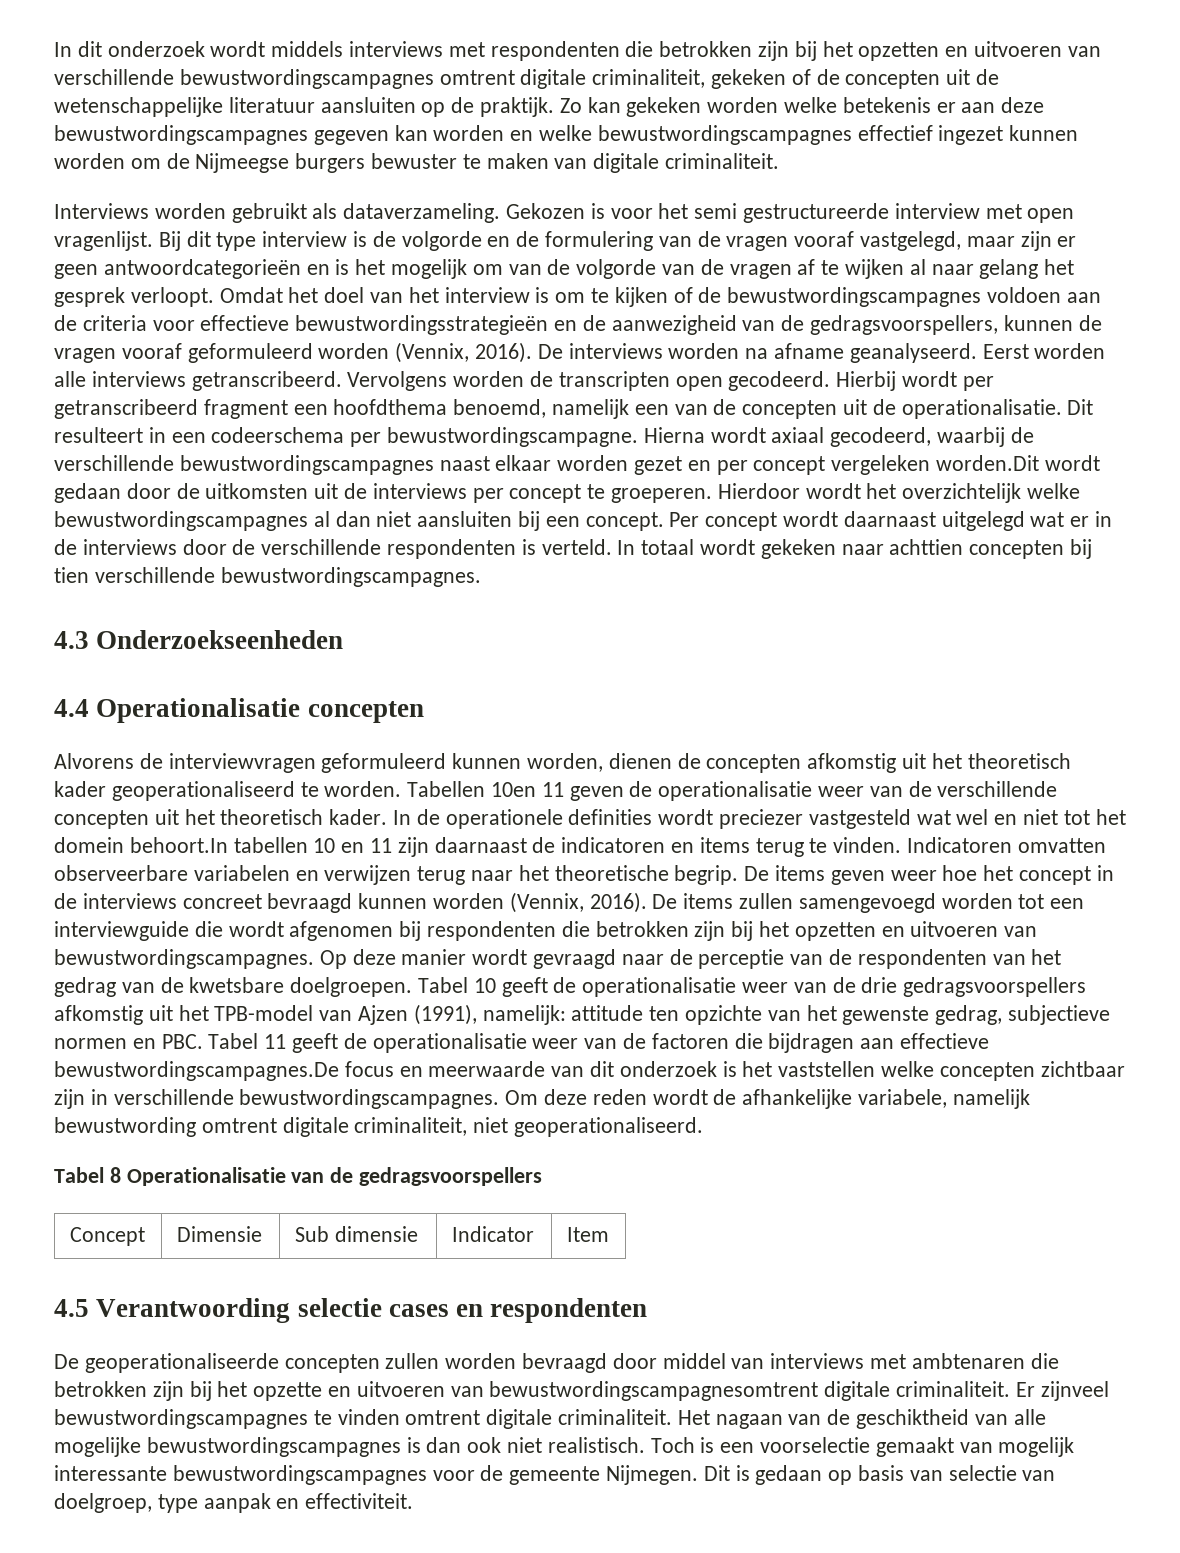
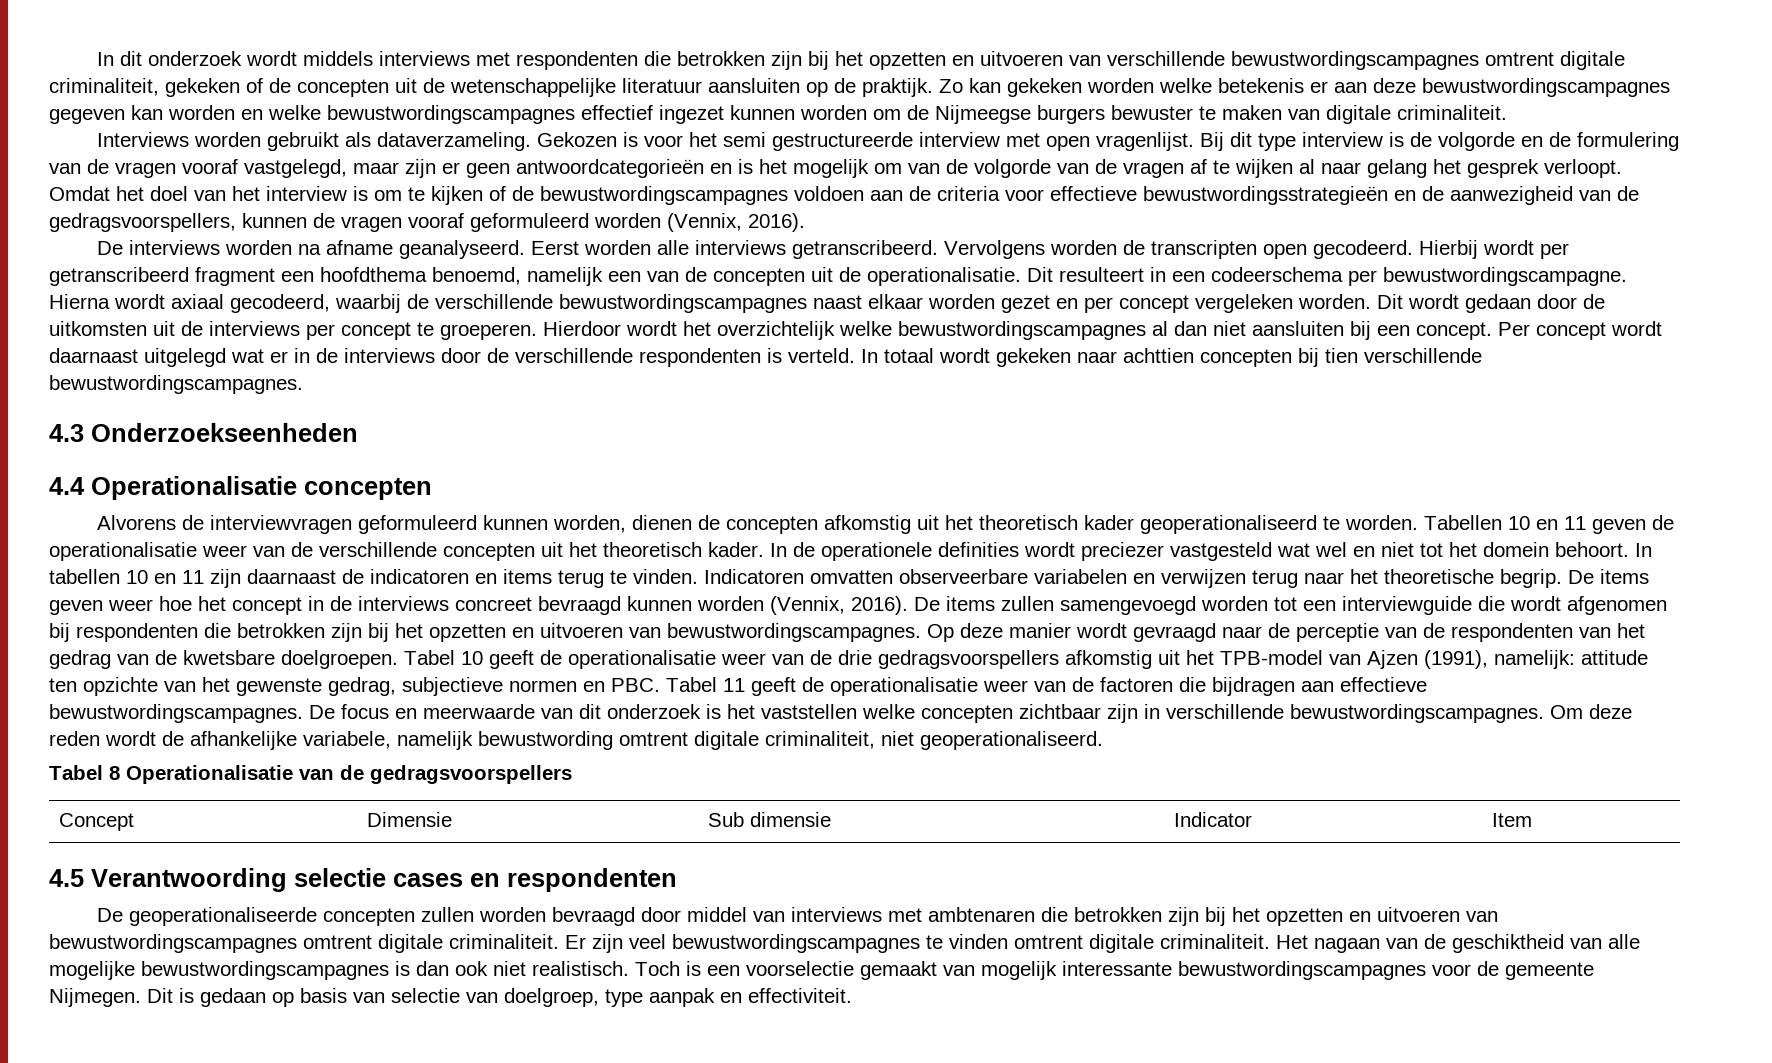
- Omdat het doel van het interview is om te kijken of de bewustwordingscampagnes voldoen aan de criteria voor effectieve bewustwordingsstrategieën en de aanwezigheid van de gedragsvoorspellers, kunnen de vragen vooraf geformuleerd worden (Vennix, 2016). De interviews worden na afname geanalyseerd.
+ Omdat het doel van het interview is om te kijken of de bewustwordingscampagnes voldoen aan de criteria voor effectieve bewustwordingsstrategieën en de aanwezigheid van de gedragsvoorspellers, kunnen de vragen vooraf geformuleerd worden (Vennix, 2016).
+ De interviews worden na afname geanalyseerd.
- Hierna wordt axiaal gecodeerd, waarbij de verschillende bewustwordingscampagnes naast elkaar worden gezet en per concept vergeleken worden.Dit wordt gedaan door de uitkomsten uit de interviews per concept te groeperen.
+ Hierna wordt axiaal gecodeerd, waarbij de verschillende bewustwordingscampagnes naast elkaar worden gezet en per concept vergeleken worden. Dit wordt gedaan door de uitkomsten uit de interviews per concept te groeperen.
- Tabellen 10en 11 geven de operationalisatie weer van de verschillende concepten uit het theoretisch kader.
+ Tabellen 10 en 11 geven de operationalisatie weer van de verschillende concepten uit het theoretisch kader.
- In de operationele definities wordt preciezer vastgesteld wat wel en niet tot het domein behoort.In tabellen 10 en 11 zijn daarnaast de indicatoren en items terug te vinden.
+ In de operationele definities wordt preciezer vastgesteld wat wel en niet tot het domein behoort. In tabellen 10 en 11 zijn daarnaast de indicatoren en items terug te vinden.
- Tabel 10 geeft de operationalisatie weer van de drie gedragsvoorspellers afkomstig uit het TPB-model van Ajzen (1991), namelijk: attitude ten opzichte van het gewenste gedrag, subjectieve normen en PBC. Tabel 11 geeft de operationalisatie weer van de factoren die bijdragen aan effectieve bewustwordingscampagnes.De focus en meerwaarde van dit onderzoek is het vaststellen welke concepten zichtbaar zijn in verschillende bewustwordingscampagnes.
+ Tabel 10 geeft de operationalisatie weer van de drie gedragsvoorspellers afkomstig uit het TPB-model van Ajzen (1991), namelijk: attitude ten opzichte van het gewenste gedrag, subjectieve normen en PBC. Tabel 11 geeft de operationalisatie weer van de factoren die bijdragen aan effectieve bewustwordingscampagnes. De focus en meerwaarde van dit onderzoek is het vaststellen welke concepten zichtbaar zijn in verschillende bewustwordingscampagnes.
- De geoperationaliseerde concepten zullen worden bevraagd door middel van interviews met ambtenaren die betrokken zijn bij het opzette en uitvoeren van bewustwordingscampagnesomtrent digitale criminaliteit.
+ De geoperationaliseerde concepten zullen worden bevraagd door middel van interviews met ambtenaren die betrokken zijn bij het opzetten en uitvoeren van bewustwordingscampagnes omtrent digitale criminaliteit.
- Er zijnveel bewustwordingscampagnes te vinden omtrent digitale criminaliteit.
+ Er zijn veel bewustwordingscampagnes te vinden omtrent digitale criminaliteit.

